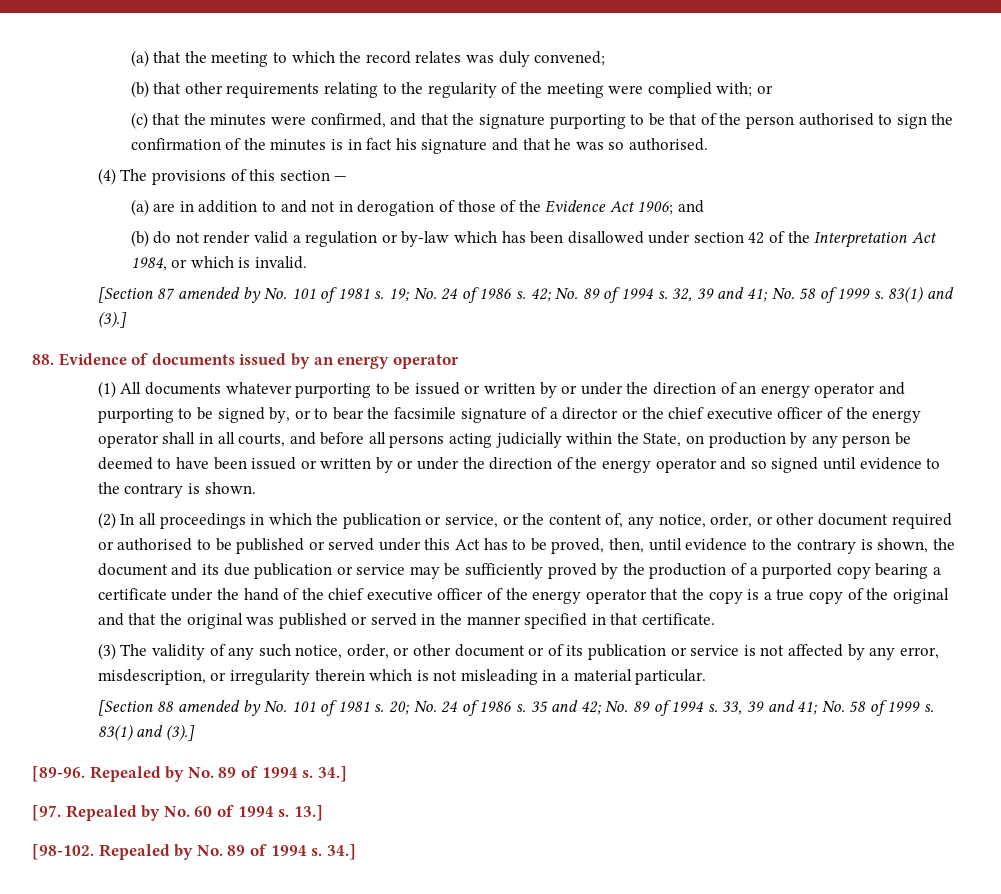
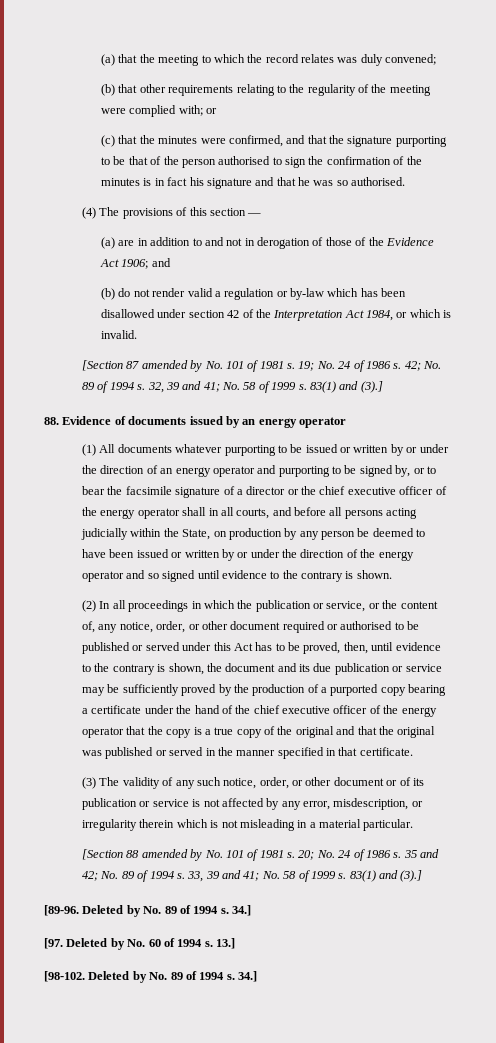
- [89-96. Repealed by No. 89 of 1994 s.
+ [89-96. Deleted by No. 89 of 1994 s.
- [97. Repealed by No. 60 of 1994 s.
+ [97. Deleted by No. 60 of 1994 s.
- [98-102. Repealed by No. 89 of 1994 s.
+ [98-102. Deleted by No. 89 of 1994 s.

